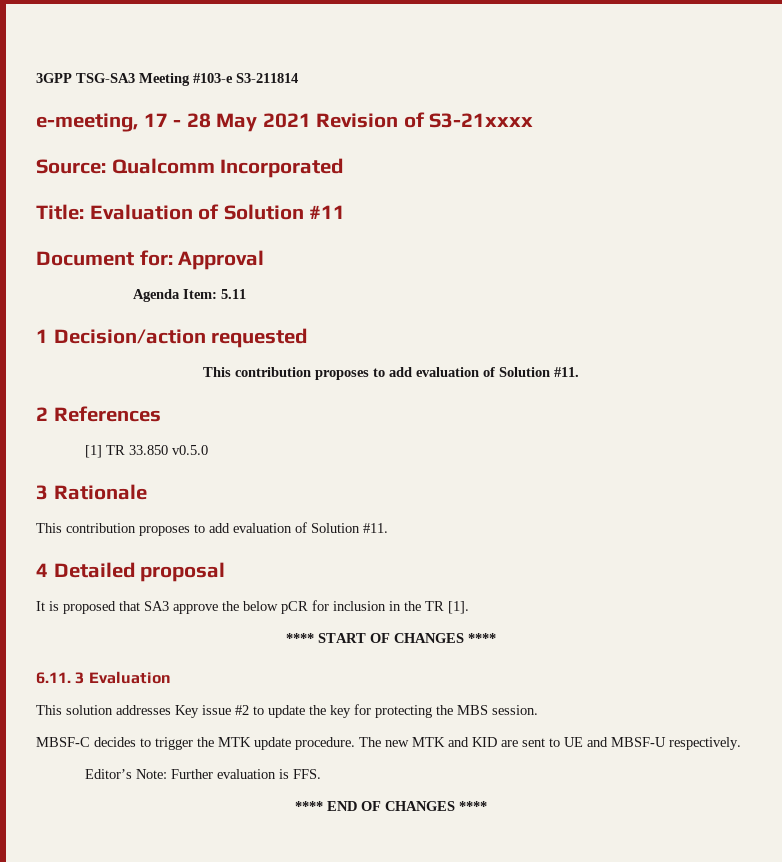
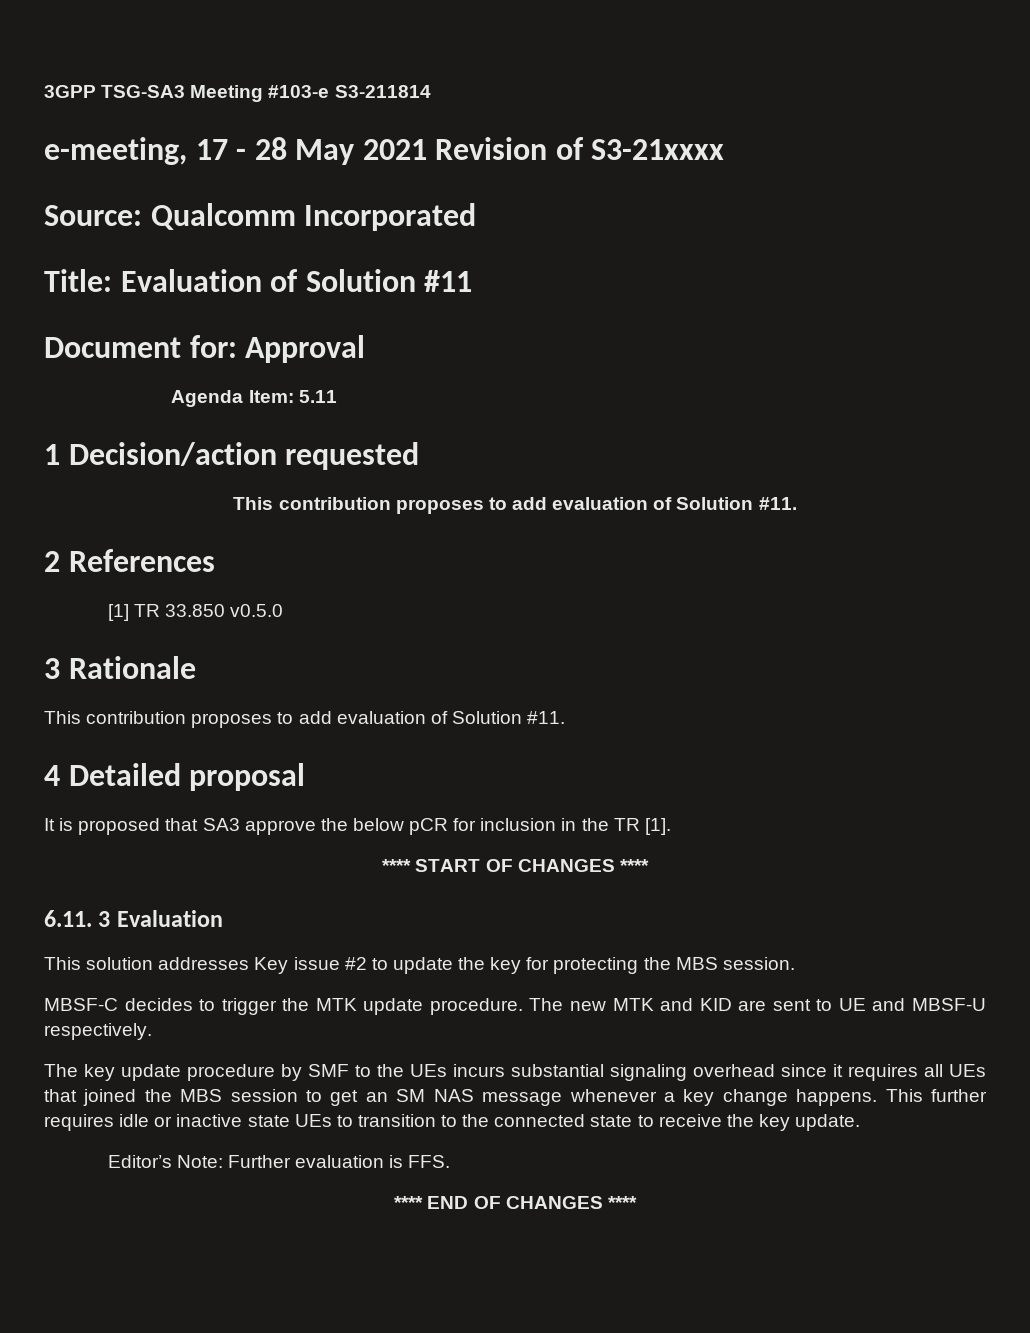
+ The key update procedure by SMF to the UEs incurs substantial signaling overhead since it requires all UEs that joined the MBS session to get an SM NAS message whenever a key change happens. This further requires idle or inactive state UEs to transition to the connected state to receive the key update.

